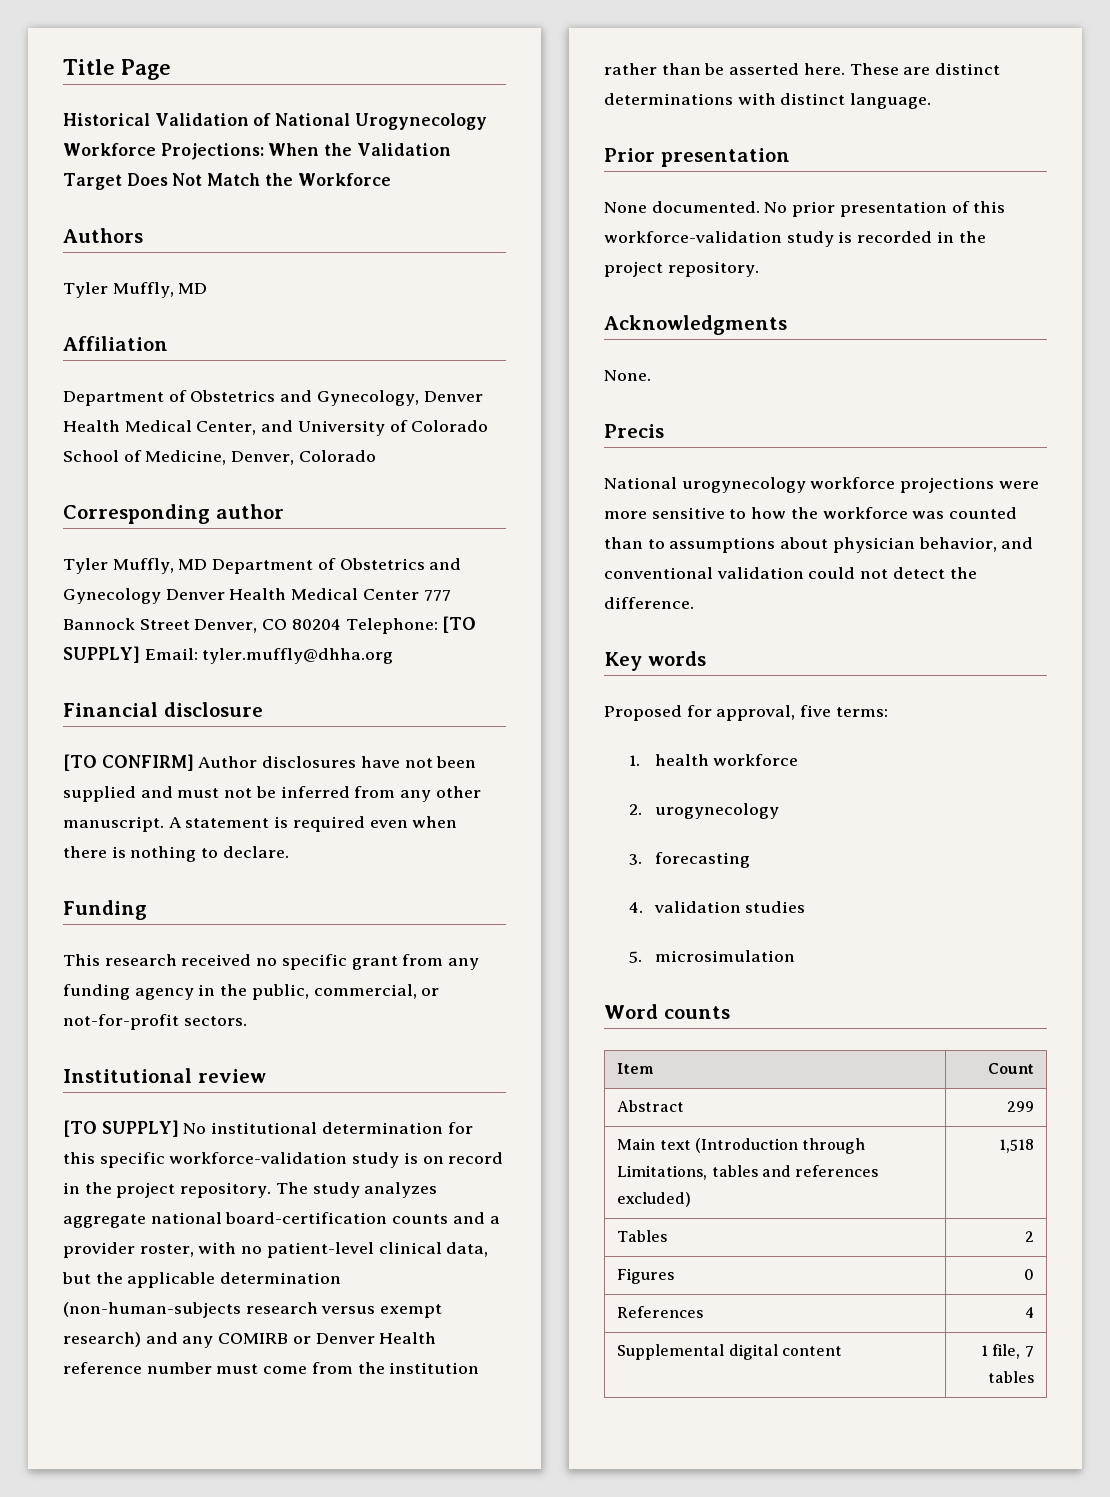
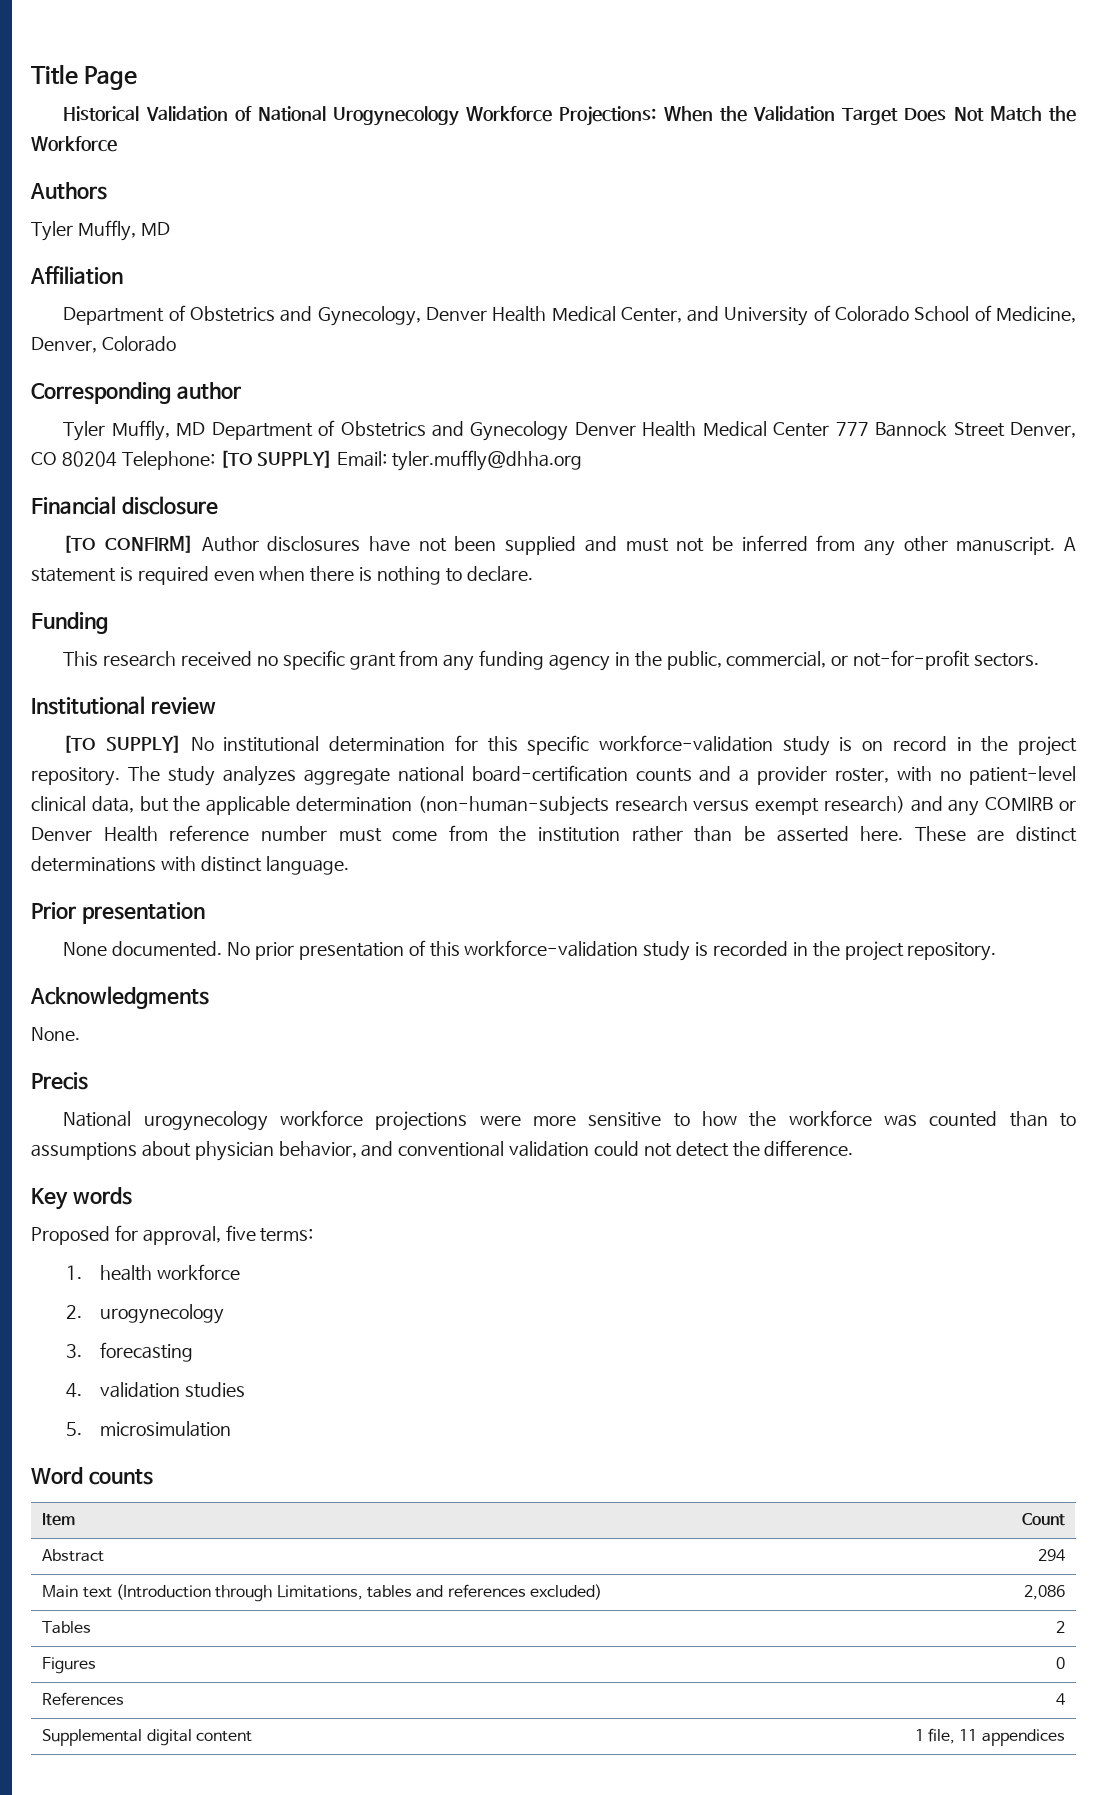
- Abstract | 299
+ Abstract | 294
- Main text (Introduction through Limitations, tables and references excluded) | 1,518
+ Main text (Introduction through Limitations, tables and references excluded) | 2,086
- Supplemental digital content | 1 file, 7 tables
+ Supplemental digital content | 1 file, 11 appendices

